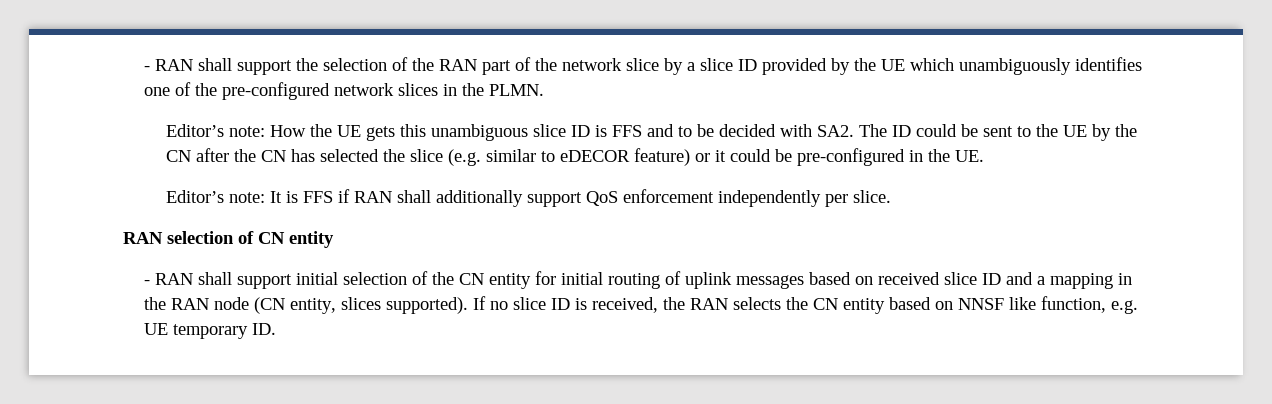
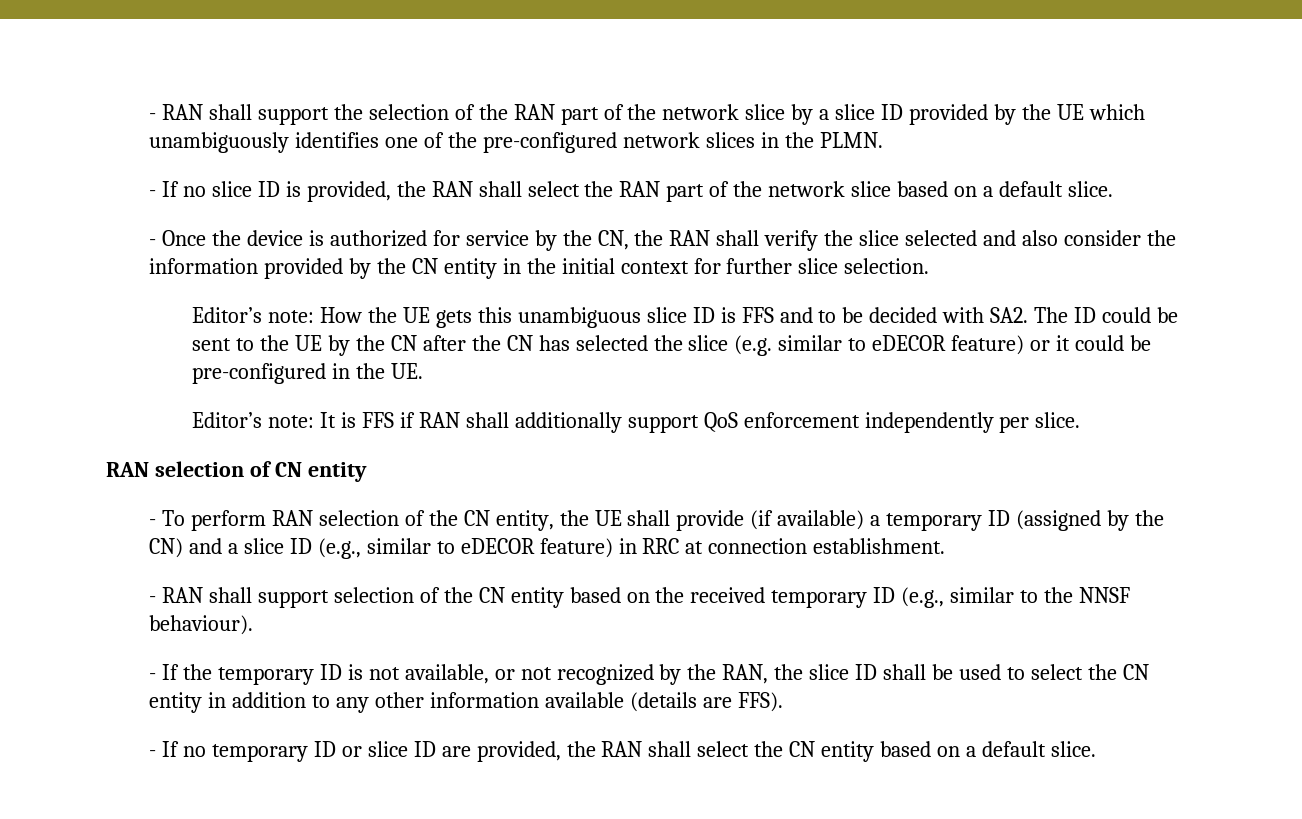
+ - If no slice ID is provided, the RAN shall select the RAN part of the network slice based on a default slice.
+ - Once the device is authorized for service by the CN, the RAN shall verify the slice selected and also consider the information provided by the CN entity in the initial context for further slice selection.
- - RAN shall support initial selection of the CN entity for initial routing of uplink messages based on received slice ID and a mapping in the RAN node (CN entity, slices supported). If no slice ID is received, the RAN selects the CN entity based on NNSF like function, e.g. UE temporary ID.
+ - To perform RAN selection of the CN entity, the UE shall provide (if available) a temporary ID (assigned by the CN) and a slice ID (e.g., similar to eDECOR feature) in RRC at connection establishment.
+ - RAN shall support selection of the CN entity based on the received temporary ID (e.g., similar to the NNSF behaviour).
+ - If the temporary ID is not available, or not recognized by the RAN, the slice ID shall be used to select the CN entity in addition to any other information available (details are FFS).
+ - If no temporary ID or slice ID are provided, the RAN shall select the CN entity based on a default slice.

